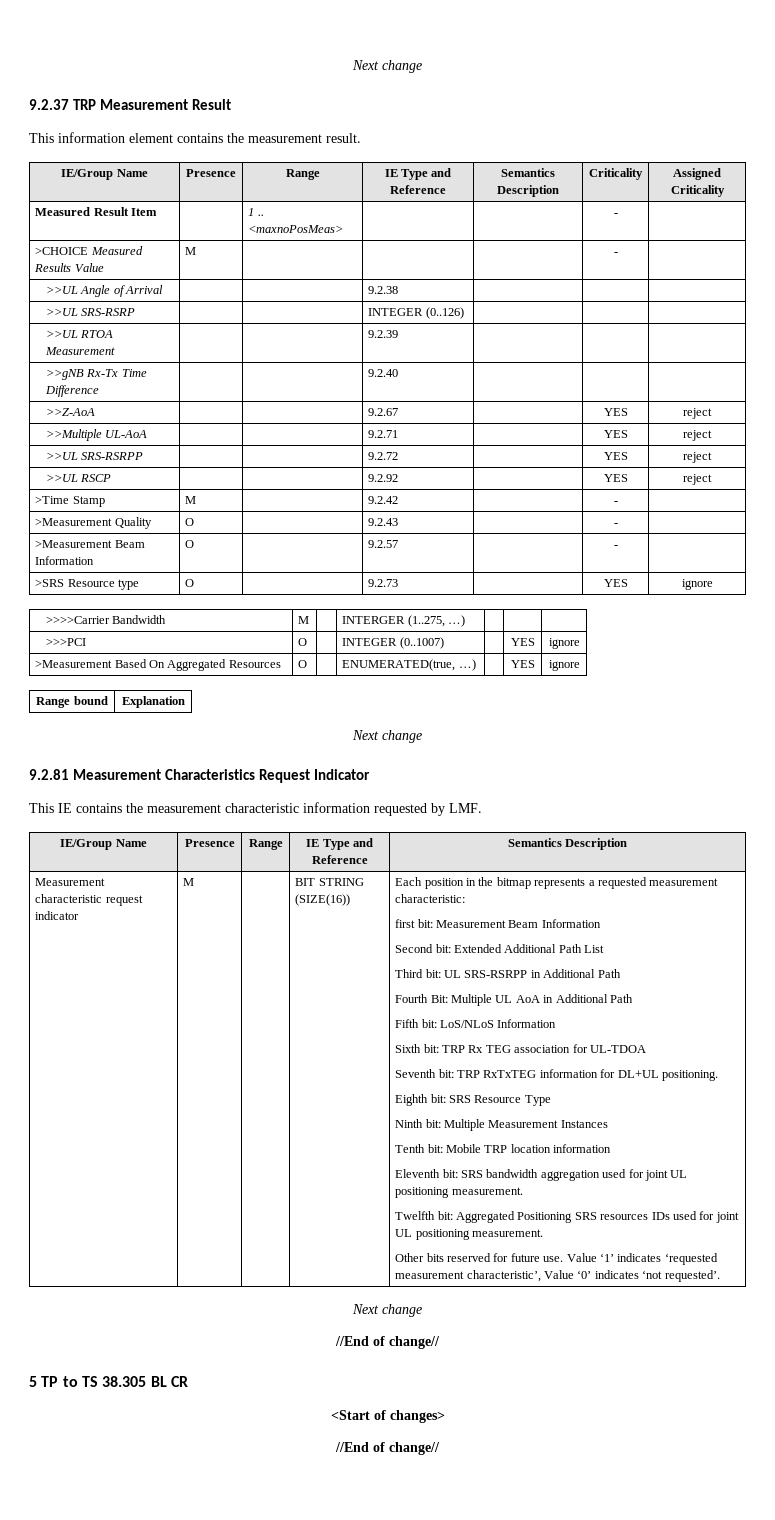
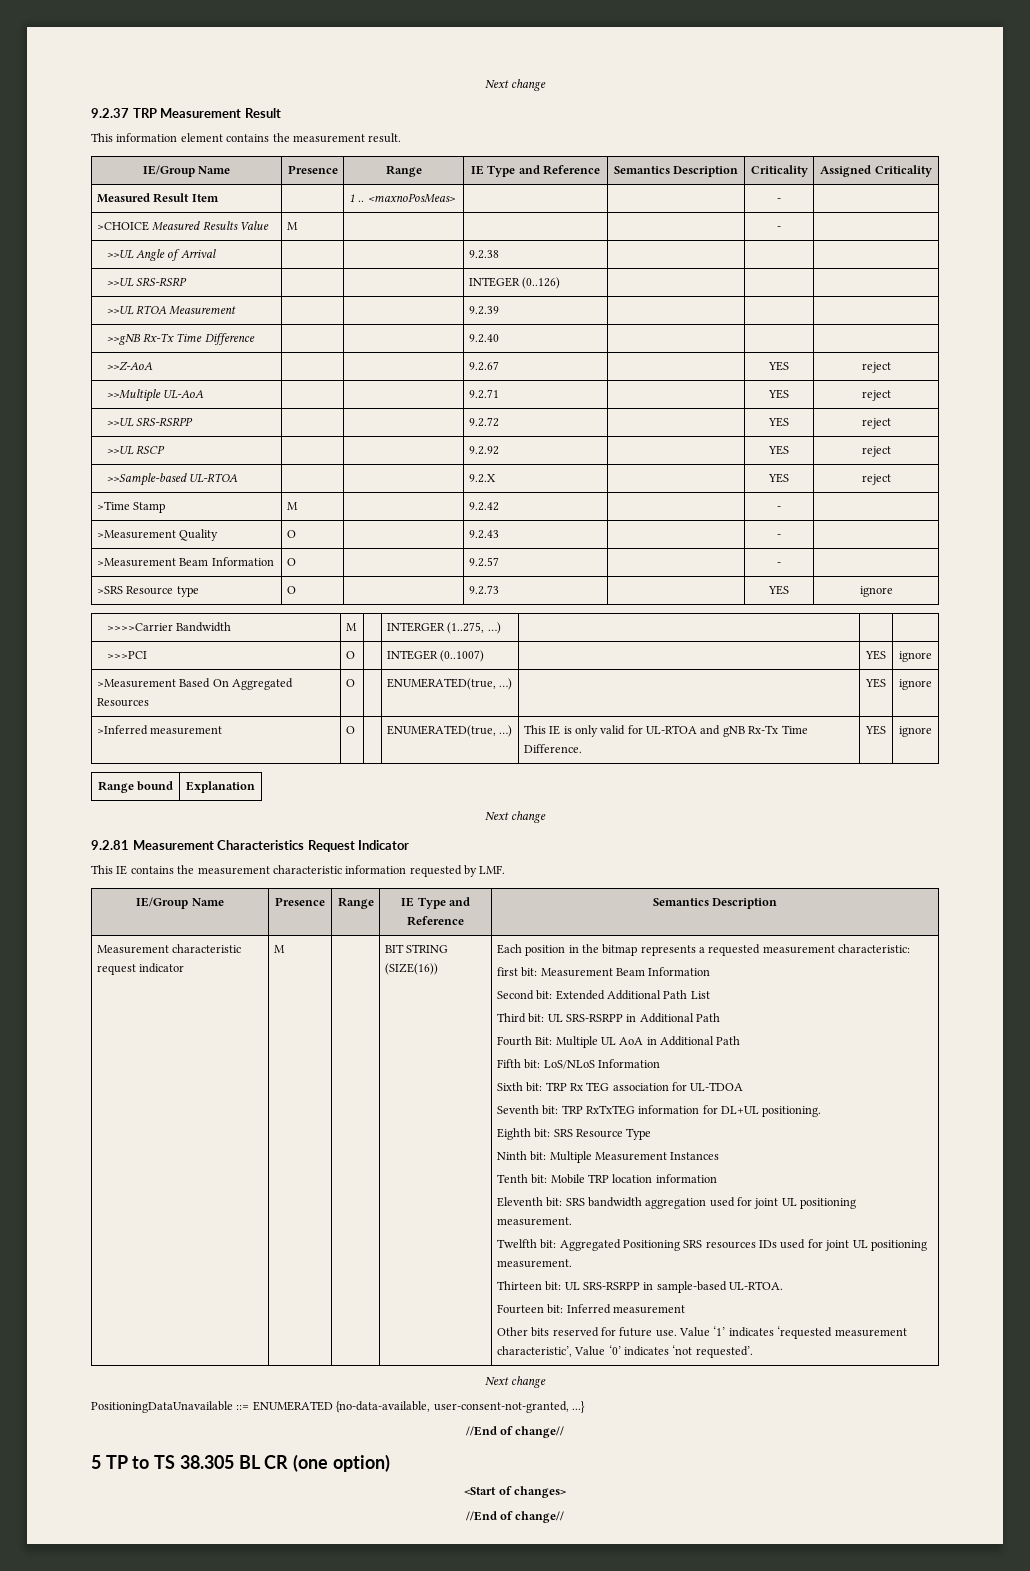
+ >>Sample-based UL-RTOA | | | 9.2.X | | YES | reject
+ >Inferred measurement | O | | ENUMERATED(true, …) | This IE is only valid for UL-RTOA and gNB Rx-Tx Time Difference. | YES | ignore
+ Thirteen bit: UL SRS-RSRPP in sample-based UL-RTOA.
+ Fourteen bit: Inferred measurement
+ PositioningDataUnavailable ::= ENUMERATED {no-data-available, user-consent-not-granted, ...}
- 5 TP to TS 38.305 BL CR
+ 5 TP to TS 38.305 BL CR (one option)

